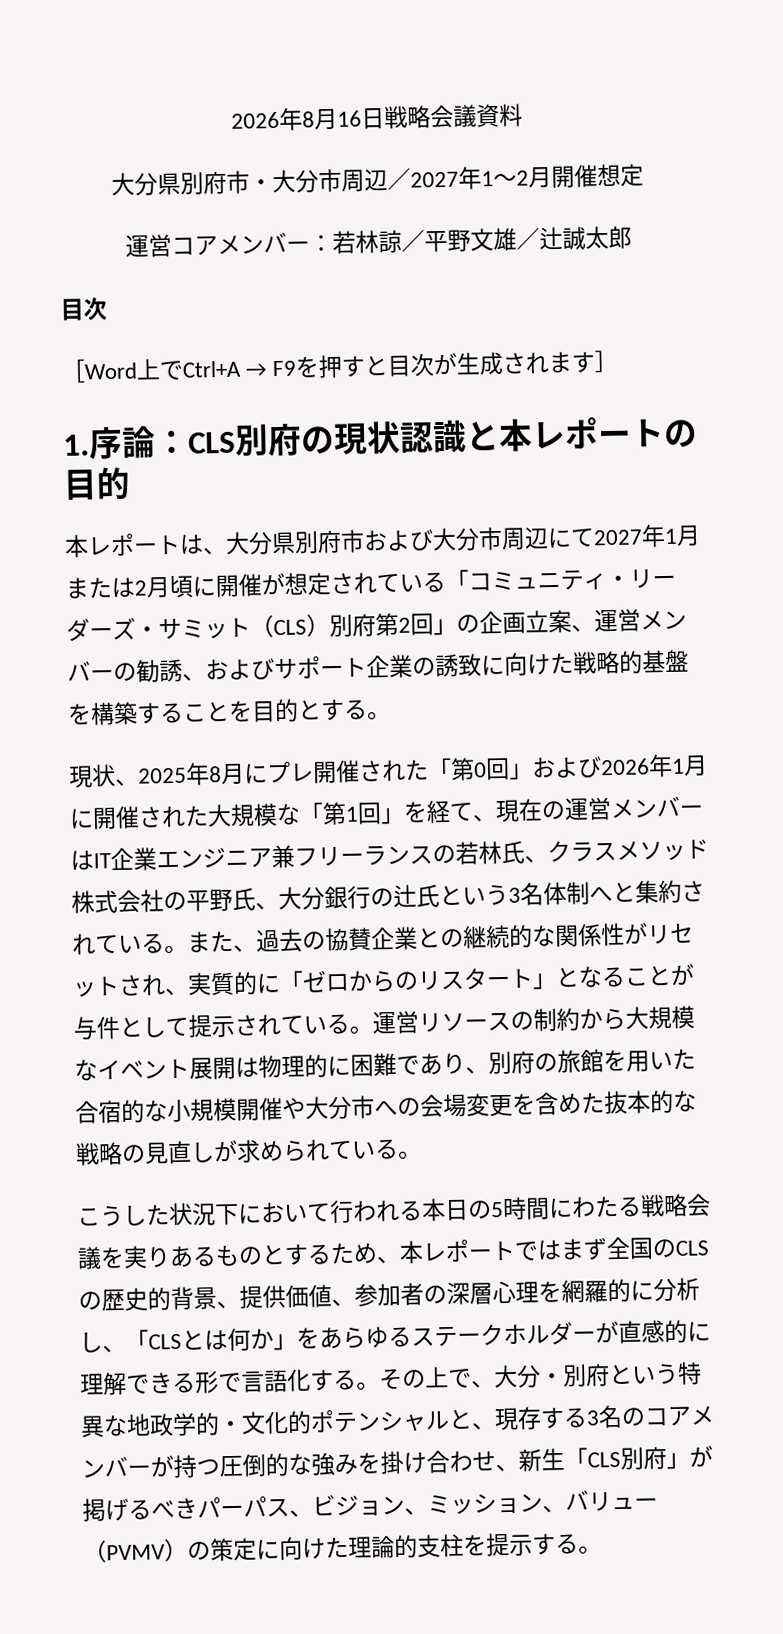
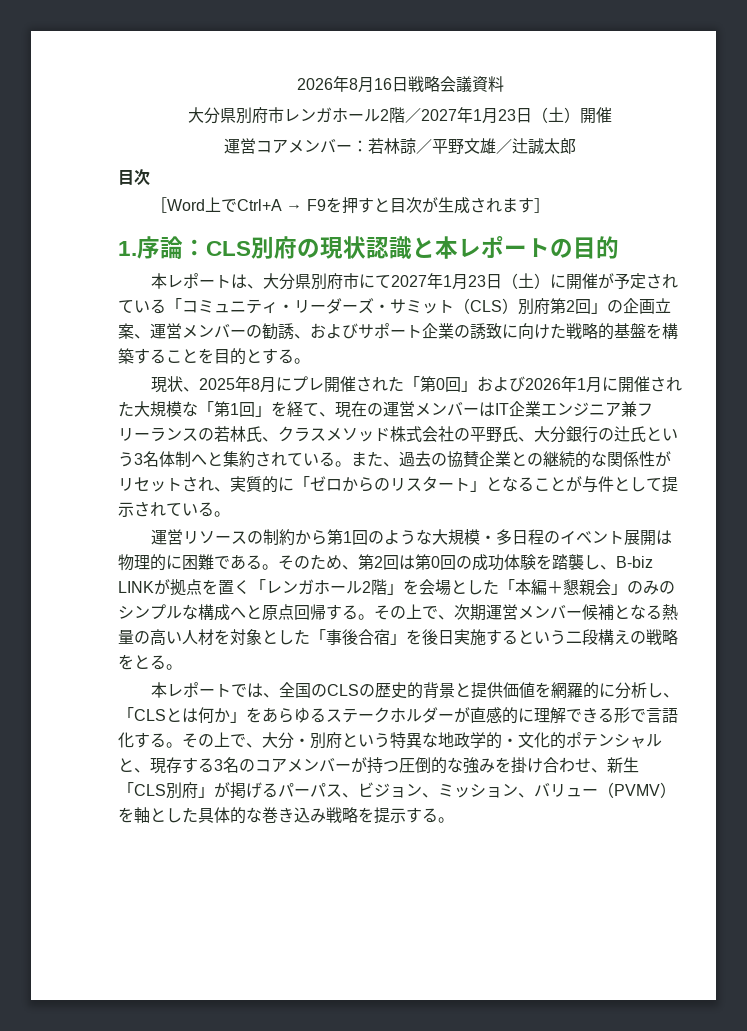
- 大分県別府市・大分市周辺／2027年1〜2月開催想定
+ 大分県別府市レンガホール2階／2027年1月23日（土）開催
- 本レポートは、大分県別府市および大分市周辺にて2027年1月または2月頃に開催が想定されている「コミュニティ・リーダーズ・サミット（CLS）別府第2回」の企画立案、運営メンバーの勧誘、およびサポート企業の誘致に向けた戦略的基盤を構築することを目的とする。
+ 本レポートは、大分県別府市にて2027年1月23日（土）に開催が予定されている「コミュニティ・リーダーズ・サミット（CLS）別府第2回」の企画立案、運営メンバーの勧誘、およびサポート企業の誘致に向けた戦略的基盤を構築することを目的とする。
- また、過去の協賛企業との継続的な関係性がリセットされ、実質的に「ゼロからのリスタート」となることが与件として提示されている。運営リソースの制約から大規模なイベント展開は物理的に困難であり、別府の旅館を用いた合宿的な小規模開催や大分市への会場変更を含めた抜本的な戦略の見直しが求められている。
- こうした状況下において行われる本日の5時間にわたる戦略会議を実りあるものとするため、本レポートではまず全国のCLSの歴史的背景、提供価値、参加者の深層心理を網羅的に分析し、「CLSとは何か」をあらゆるステークホルダーが直感的に理解できる形で言語化する。
+ また、過去の協賛企業との継続的な関係性がリセットされ、実質的に「ゼロからのリスタート」となることが与件として提示されている。
+ 運営リソースの制約から第1回のような大規模・多日程のイベント展開は物理的に困難である。そのため、第2回は第0回の成功体験を踏襲し、B-biz LINKが拠点を置く「レンガホール2階」を会場とした「本編＋懇親会」のみのシンプルな構成へと原点回帰する。その上で、次期運営メンバー候補となる熱量の高い人材を対象とした「事後合宿」を後日実施するという二段構えの戦略をとる。
+ 本レポートでは、全国のCLSの歴史的背景と提供価値を網羅的に分析し、「CLSとは何か」をあらゆるステークホルダーが直感的に理解できる形で言語化する。
- その上で、大分・別府という特異な地政学的・文化的ポテンシャルと、現存する3名のコアメンバーが持つ圧倒的な強みを掛け合わせ、新生「CLS別府」が掲げるべきパーパス、ビジョン、ミッション、バリュー（PVMV）の策定に向けた理論的支柱を提示する。
+ その上で、大分・別府という特異な地政学的・文化的ポテンシャルと、現存する3名のコアメンバーが持つ圧倒的な強みを掛け合わせ、新生「CLS別府」が掲げるパーパス、ビジョン、ミッション、バリュー（PVMV）を軸とした具体的な巻き込み戦略を提示する。

